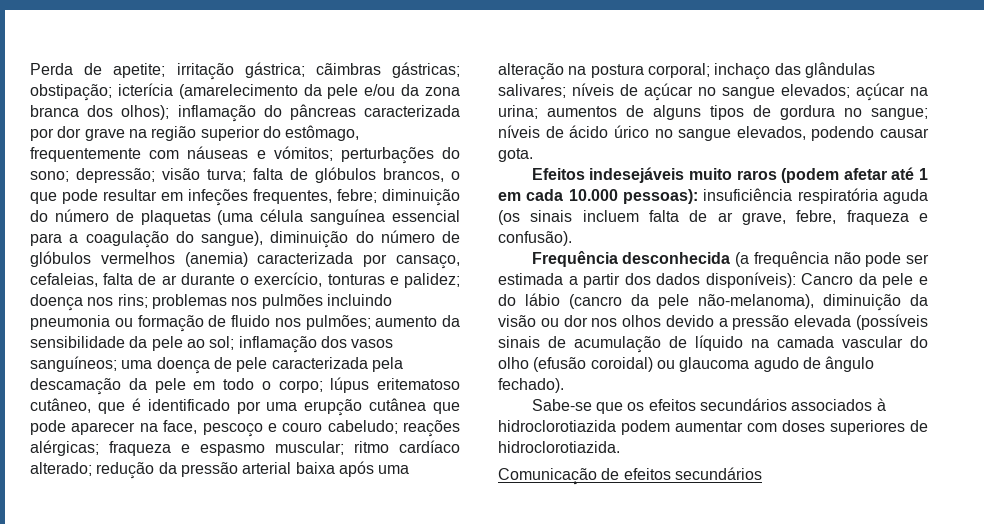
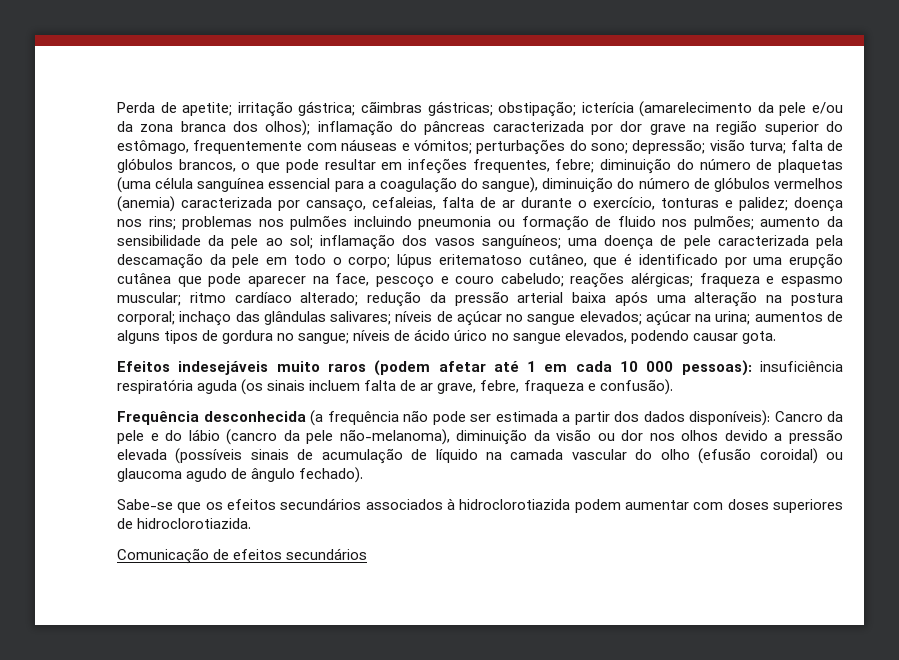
- Efeitos indesejáveis muito raros (podem afetar até 1 em cada 10.000 pessoas): insuficiência respiratória aguda (os sinais incluem falta de ar grave, febre, fraqueza e confusão).
+ Efeitos indesejáveis muito raros (podem afetar até 1 em cada 10 000 pessoas): insuficiência respiratória aguda (os sinais incluem falta de ar grave, febre, fraqueza e confusão).

